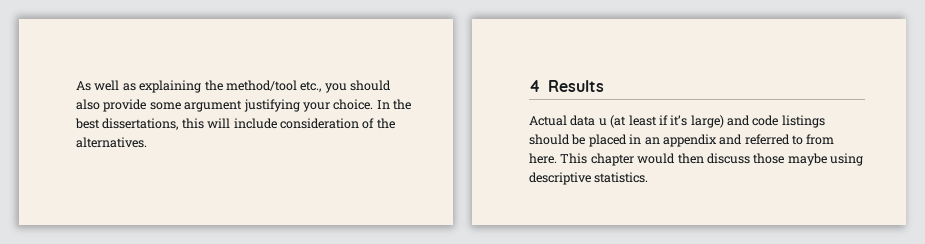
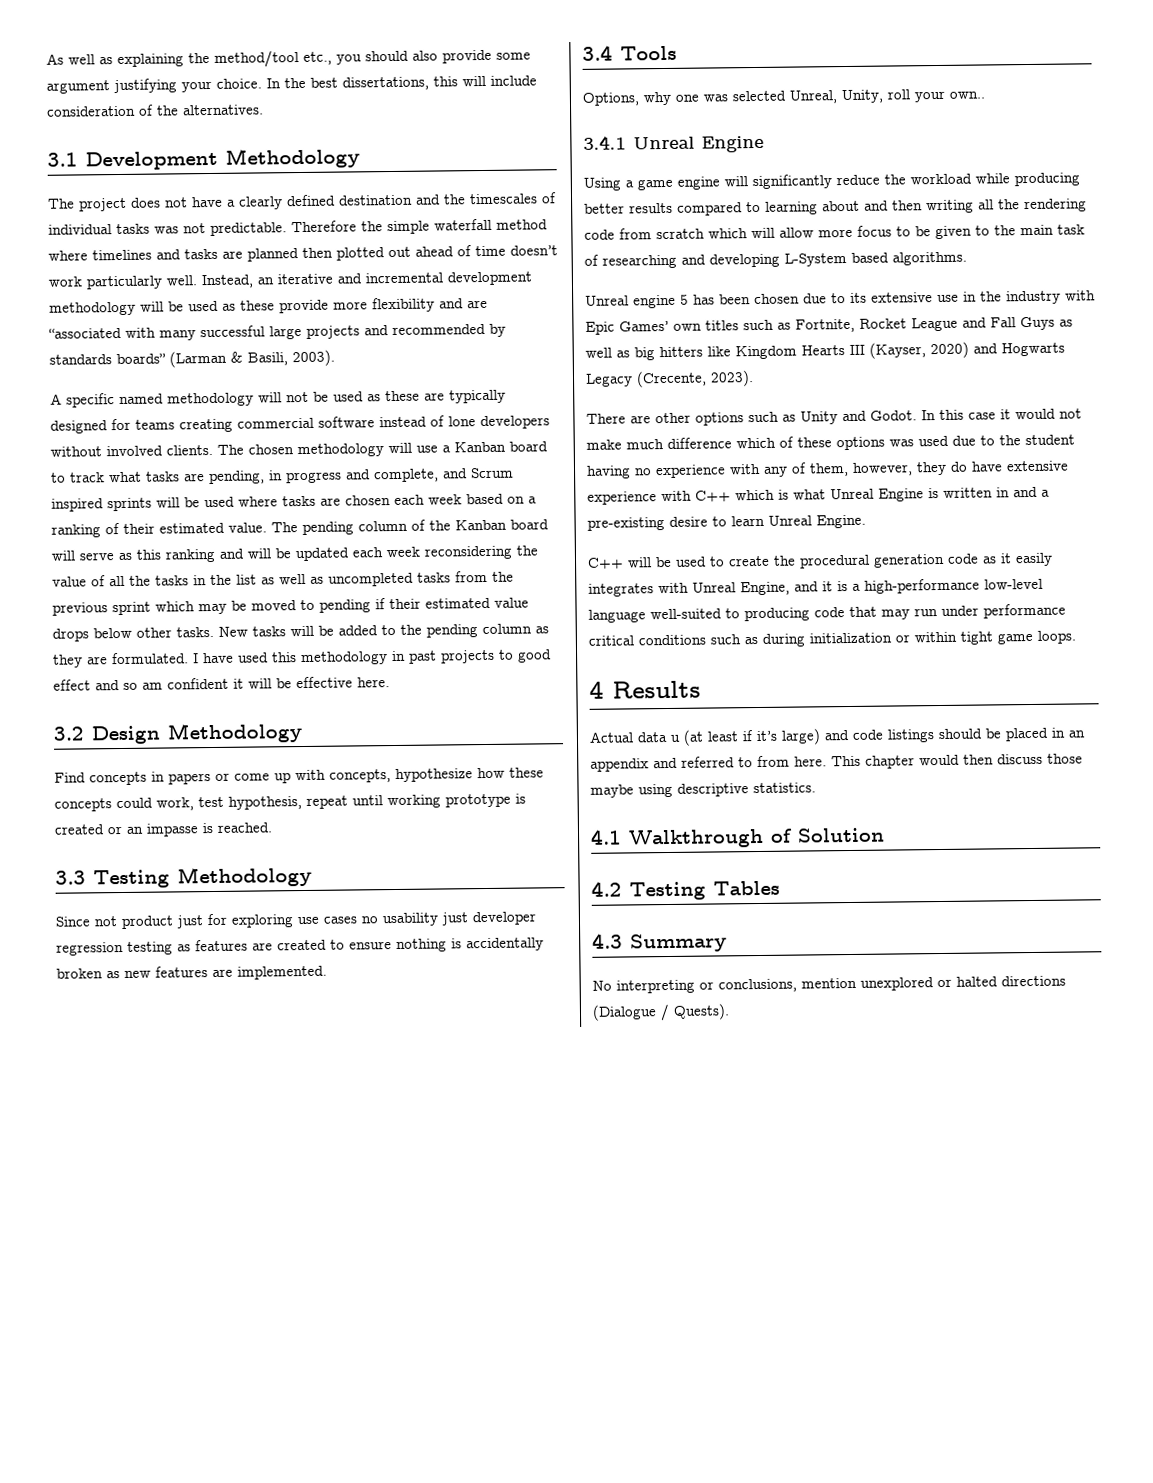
+ 3.1 Development Methodology
+ The project does not have a clearly defined destination and the timescales of individual tasks was not predictable. Therefore the simple waterfall method where timelines and tasks are planned then plotted out ahead of time doesn’t work particularly well. Instead, an iterative and incremental development methodology will be used as these provide more flexibility and are “associated with many successful large projects and recommended by standards boards” (Larman & Basili, 2003).
+ A specific named methodology will not be used as these are typically designed for teams creating commercial software instead of lone developers without involved clients. The chosen methodology will use a Kanban board to track what tasks are pending, in progress and complete, and Scrum inspired sprints will be used where tasks are chosen each week based on a ranking of their estimated value. The pending column of the Kanban board will serve as this ranking and will be updated each week reconsidering the value of all the tasks in the list as well as uncompleted tasks from the previous sprint which may be moved to pending if their estimated value drops below other tasks. New tasks will be added to the pending column as they are formulated. I have used this methodology in past projects to good effect and so am confident it will be effective here.
+ 3.2 Design Methodology
+ Find concepts in papers or come up with concepts, hypothesize how these concepts could work, test hypothesis, repeat until working prototype is created or an impasse is reached.
+ 3.3 Testing Methodology
+ Since not product just for exploring use cases no usability just developer regression testing as features are created to ensure nothing is accidentally broken as new features are implemented.
+ 3.4 Tools
+ Options, why one was selected Unreal, Unity, roll your own..
+ 3.4.1 Unreal Engine
+ Using a game engine will significantly reduce the workload while producing better results compared to learning about and then writing all the rendering code from scratch which will allow more focus to be given to the main task of researching and developing L-System based algorithms.
+ Unreal engine 5 has been chosen due to its extensive use in the industry with Epic Games’ own titles such as Fortnite, Rocket League and Fall Guys as well as big hitters like Kingdom Hearts III (Kayser, 2020) and Hogwarts Legacy (Crecente, 2023).
+ There are other options such as Unity and Godot. In this case it would not make much difference which of these options was used due to the student having no experience with any of them, however, they do have extensive experience with C++ which is what Unreal Engine is written in and a pre-existing desire to learn Unreal Engine.
+ C++ will be used to create the procedural generation code as it easily integrates with Unreal Engine, and it is a high-performance low-level language well-suited to producing code that may run under performance critical conditions such as during initialization or within tight game loops.
+ 4.1 Walkthrough of Solution
+ 4.2 Testing Tables
+ 4.3 Summary
+ No interpreting or conclusions, mention unexplored or halted directions (Dialogue / Quests).

